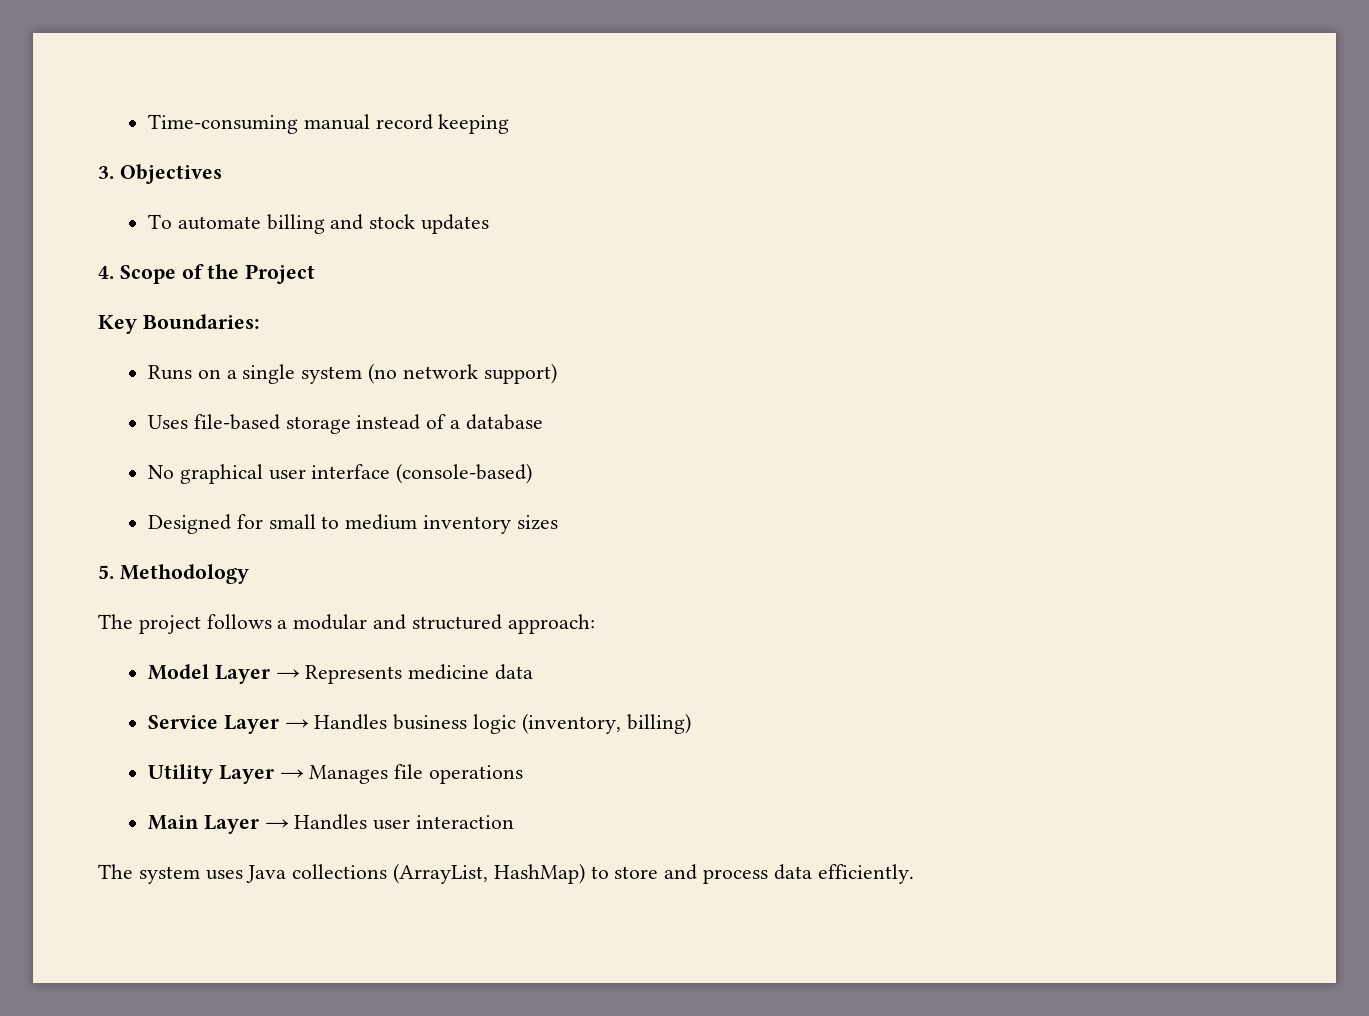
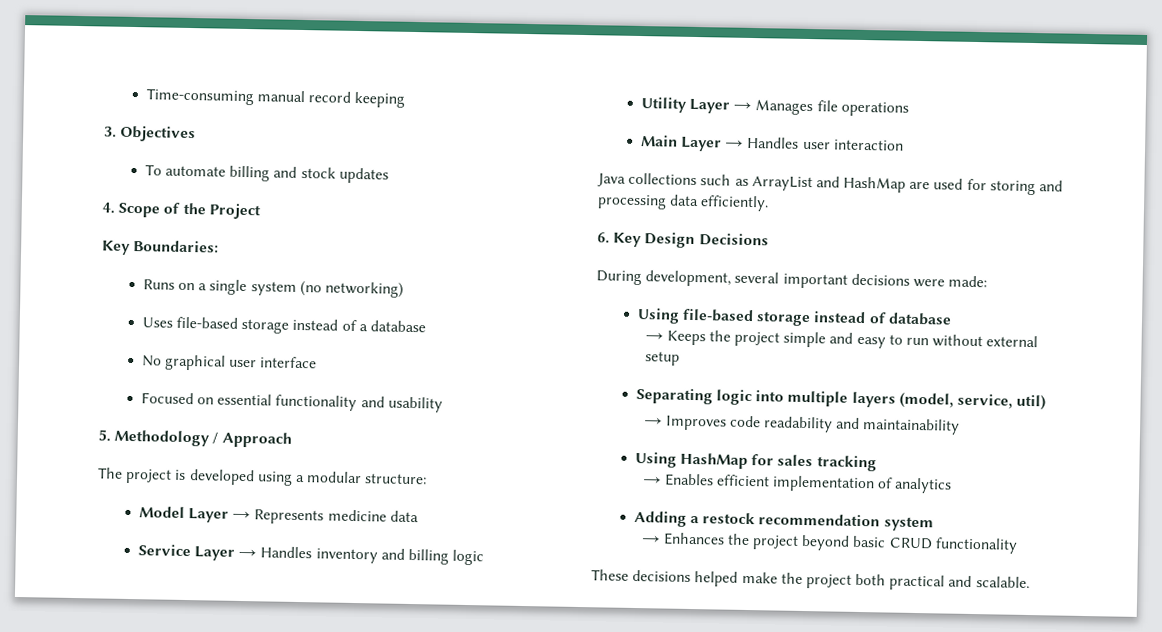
- Runs on a single system (no network support)
+ Runs on a single system (no networking)
- No graphical user interface (console-based)
- Designed for small to medium inventory sizes
+ No graphical user interface
+ Focused on essential functionality and usability
- 5. Methodology
+ 5. Methodology / Approach
- The project follows a modular and structured approach:
+ The project is developed using a modular structure:
- Service Layer → Handles business logic (inventory, billing)
+ Service Layer → Handles inventory and billing logic
- The system uses Java collections (ArrayList, HashMap) to store and process data efficiently.
+ Java collections such as ArrayList and HashMap are used for storing and processing data efficiently.
+ 6. Key Design Decisions
+ During development, several important decisions were made:
+ Using file-based storage instead of database
+ → Keeps the project simple and easy to run without external setup
+ Separating logic into multiple layers (model, service, util)
+ → Improves code readability and maintainability
+ Using HashMap for sales tracking
+ → Enables efficient implementation of analytics
+ Adding a restock recommendation system
+ → Enhances the project beyond basic CRUD functionality
+ These decisions helped make the project both practical and scalable.

